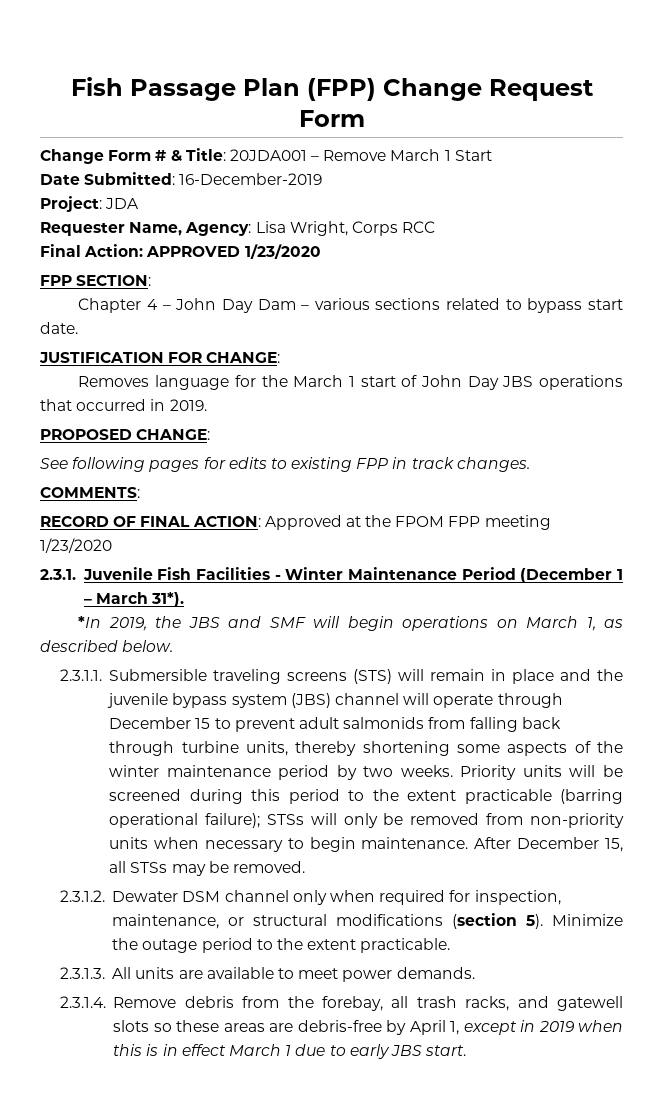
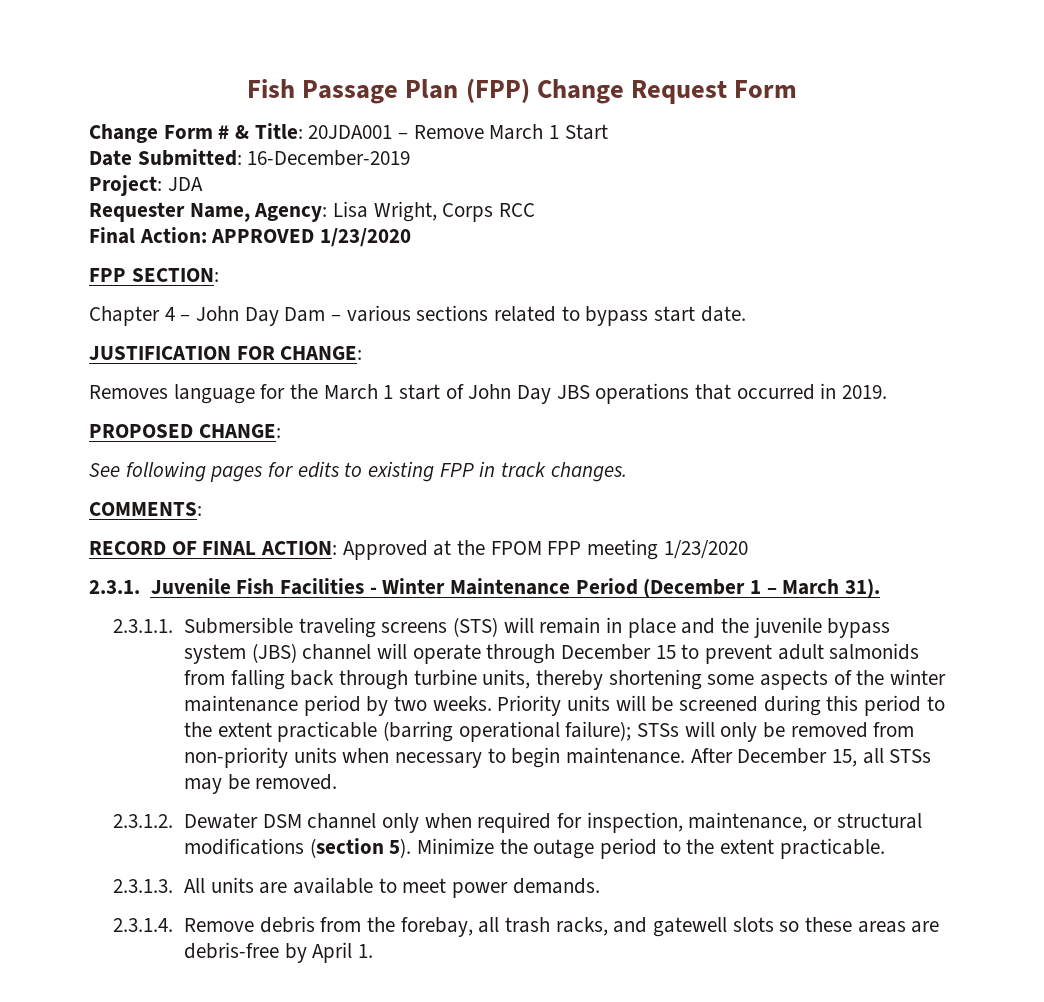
- 2.3.1. Juvenile Fish Facilities - Winter Maintenance Period (December 1 – March 31*).
- *In 2019, the JBS and SMF will begin operations on March 1, as described below.
+ 2.3.1. Juvenile Fish Facilities - Winter Maintenance Period (December 1 – March 31).
- 2.3.1.4. Remove debris from the forebay, all trash racks, and gatewell slots so these areas are debris-free by April 1, except in 2019 when this is in effect March 1 due to early JBS start.
+ 2.3.1.4. Remove debris from the forebay, all trash racks, and gatewell slots so these areas are debris-free by April 1.

